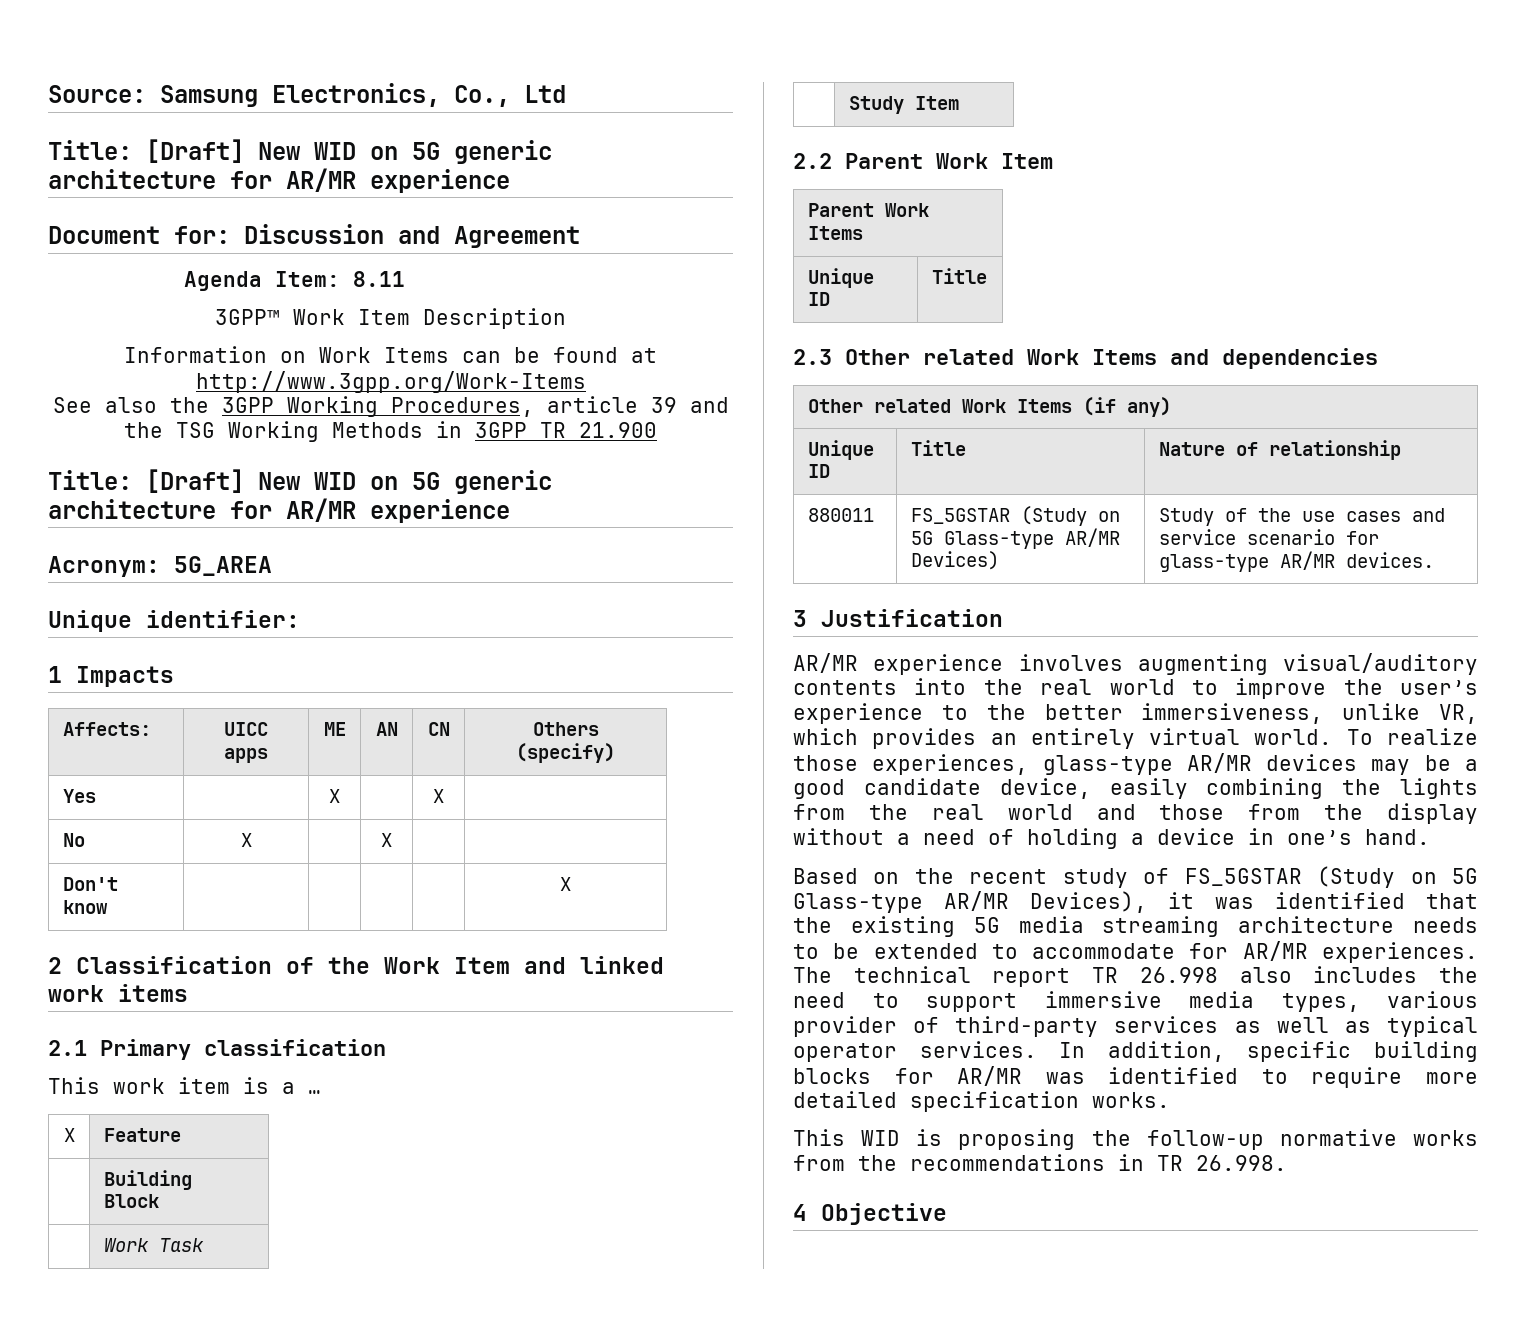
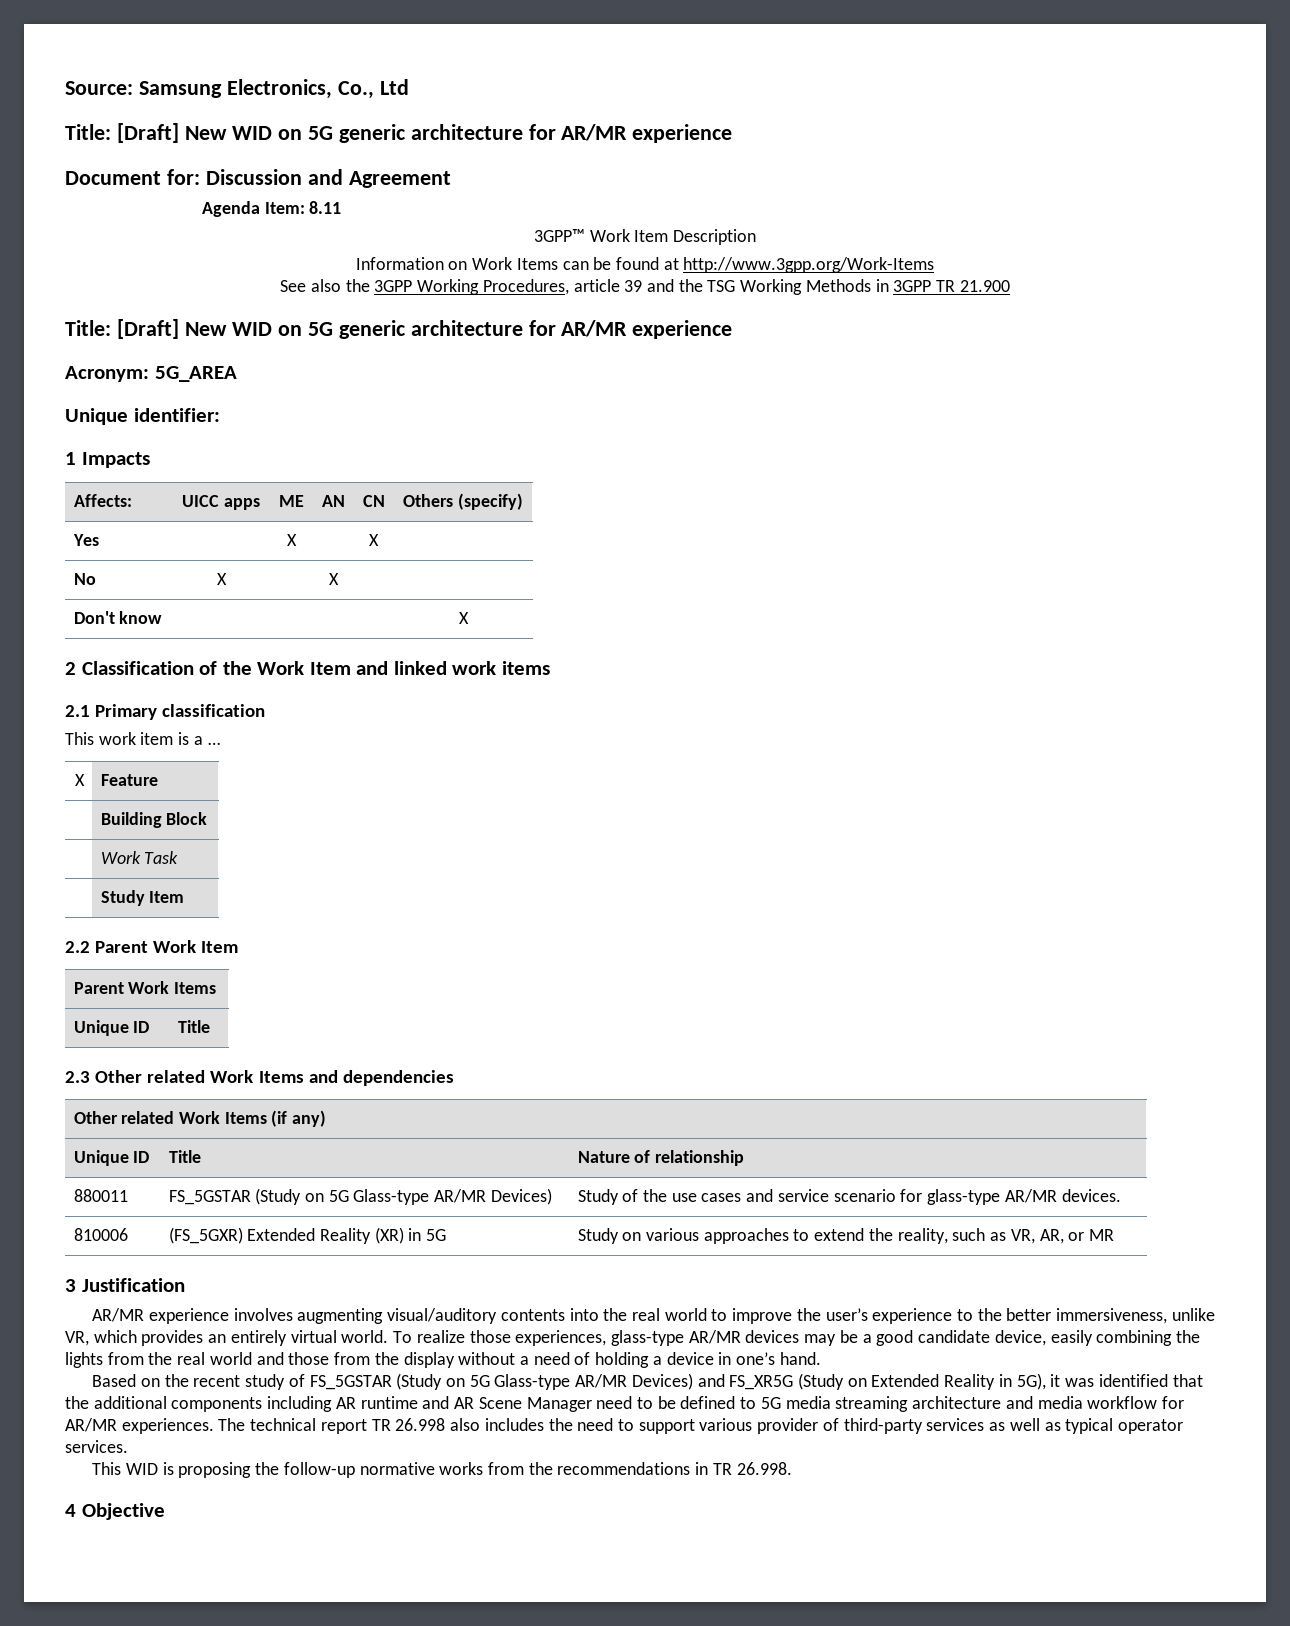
+ 810006 | (FS_5GXR) Extended Reality (XR) in 5G | Study on various approaches to extend the reality, such as VR, AR, or MR
- Based on the recent study of FS_5GSTAR (Study on 5G Glass-type AR/MR Devices), it was identified that the existing 5G media streaming architecture needs to be extended to accommodate for AR/MR experiences.
+ Based on the recent study of FS_5GSTAR (Study on 5G Glass-type AR/MR Devices) and FS_XR5G (Study on Extended Reality in 5G), it was identified that the additional components including AR runtime and AR Scene Manager need to be defined to 5G media streaming architecture and media workflow for AR/MR experiences.
- The technical report TR 26.998 also includes the need to support immersive media types, various provider of third-party services as well as typical operator services. In addition, specific building blocks for AR/MR was identified to require more detailed specification works.
+ The technical report TR 26.998 also includes the need to support various provider of third-party services as well as typical operator services.

